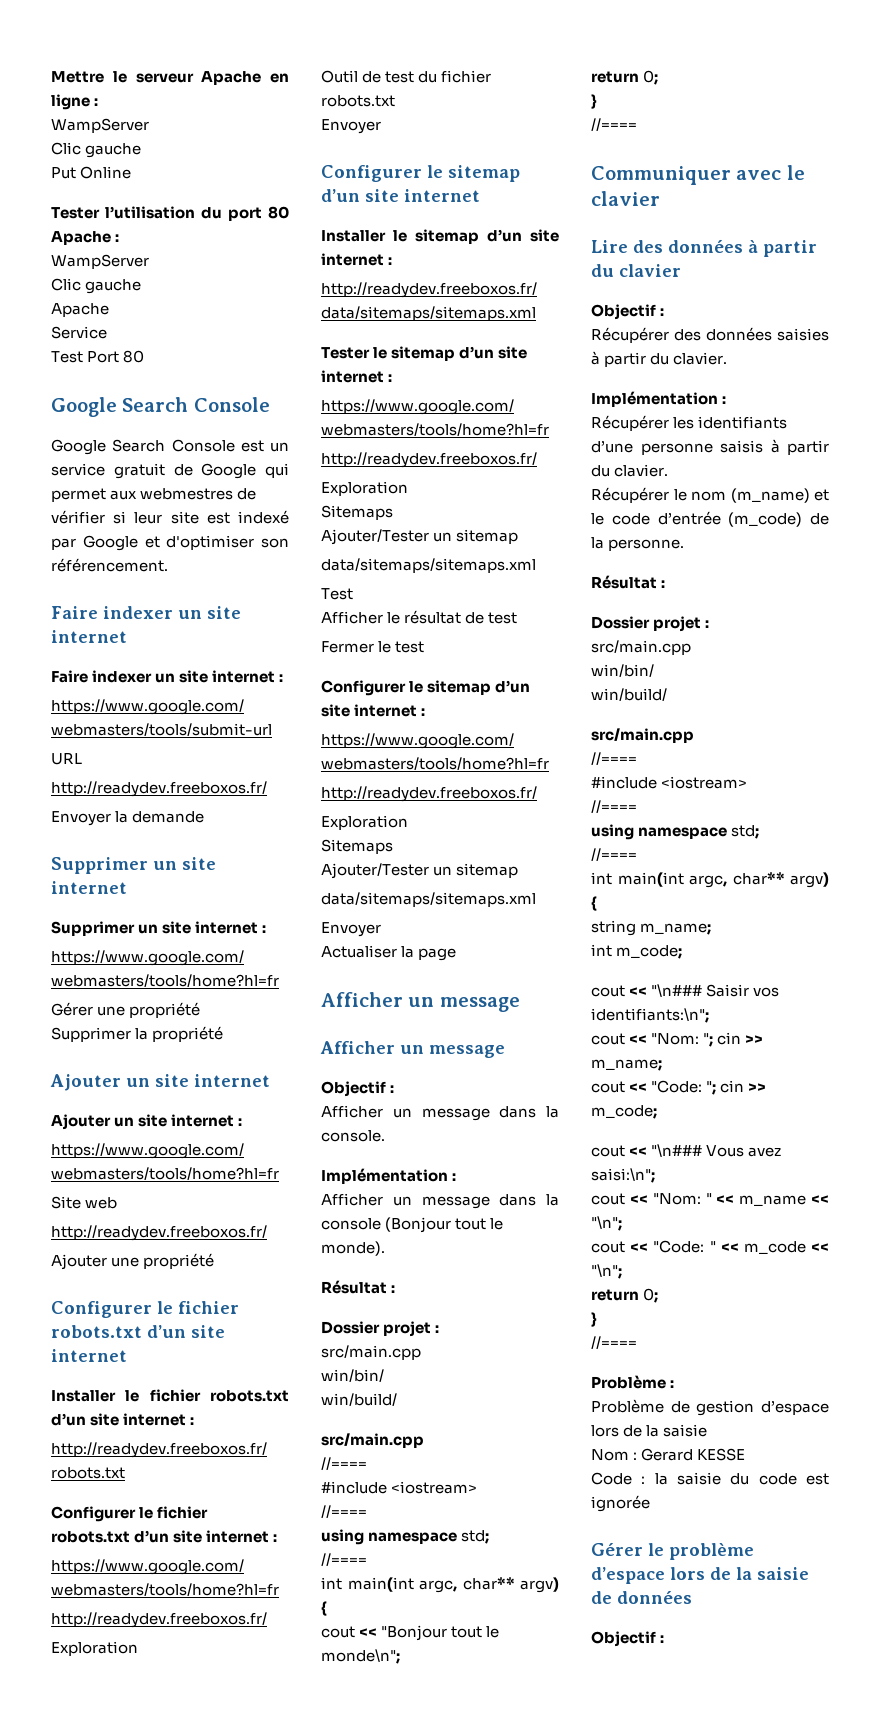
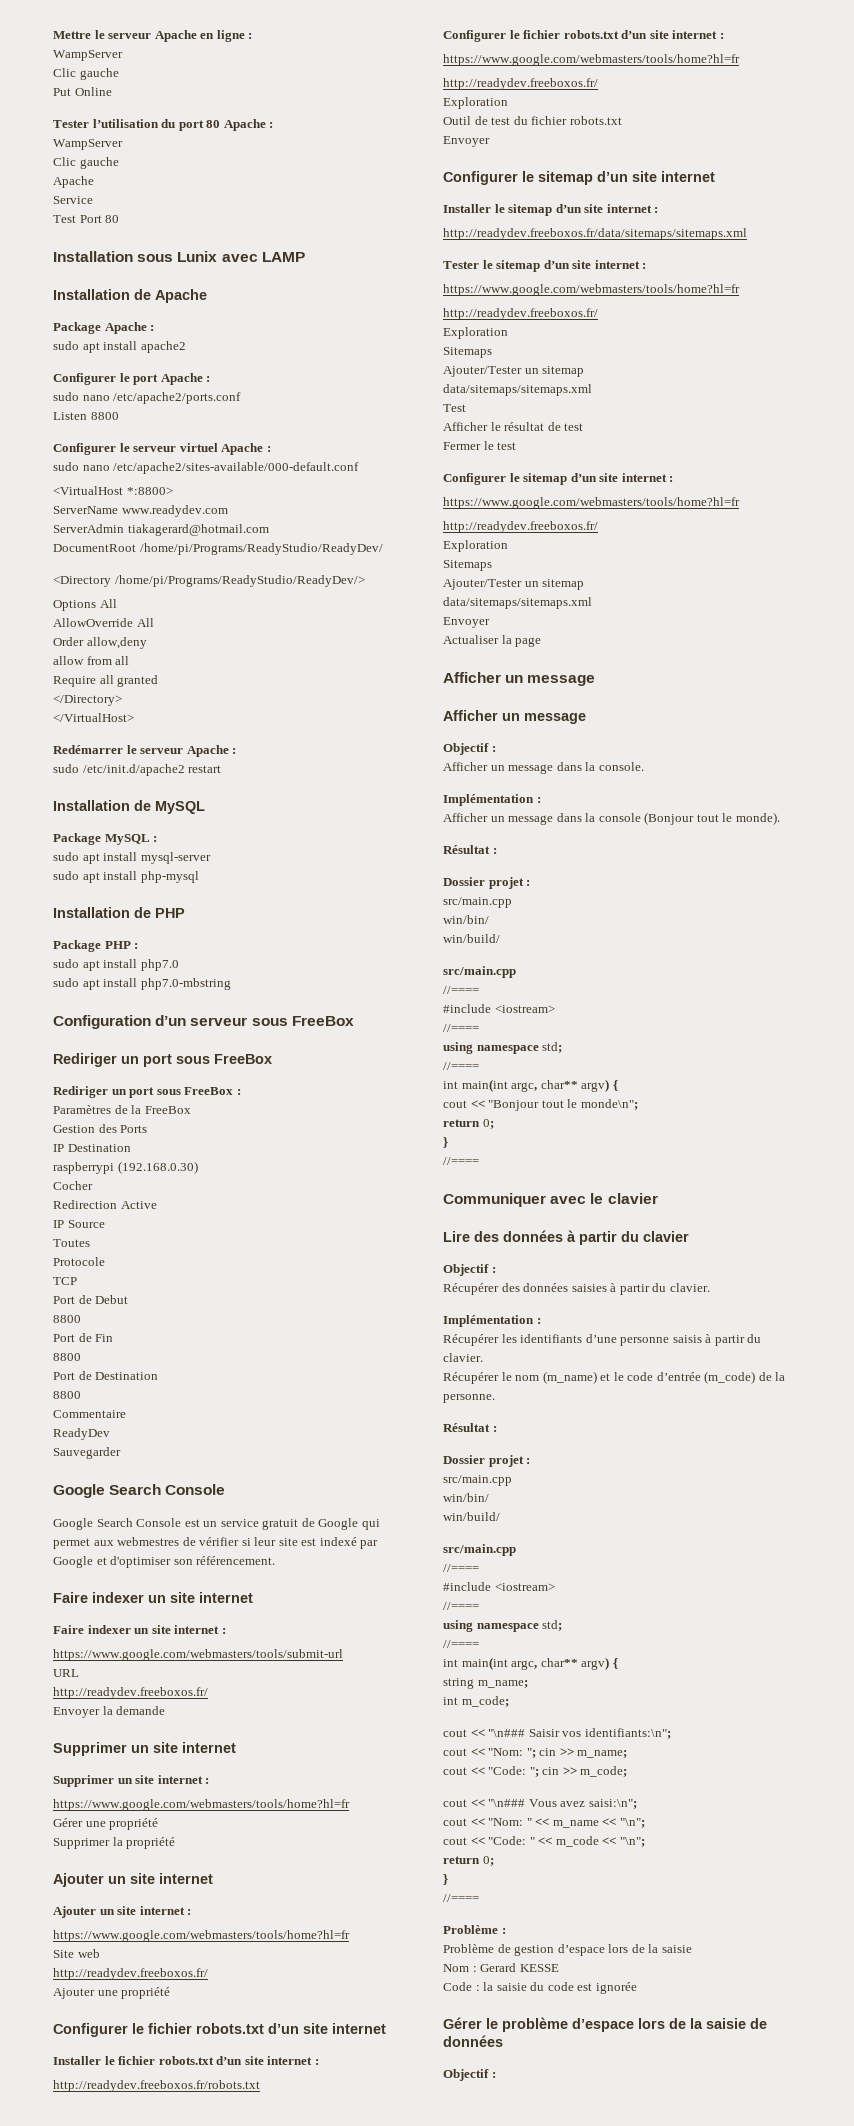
+ Installation sous Lunix avec LAMP
+ Installation de Apache
+ Package Apache :
+ sudo apt install apache2
+ Configurer le port Apache :
+ sudo nano /etc/apache2/ports.conf
+ Listen 8800
+ Configurer le serveur virtuel Apache :
+ sudo nano /etc/apache2/sites-available/000-default.conf
+ <VirtualHost *:8800>
+ ServerName www.readydev.com
+ ServerAdmin tiakagerard@hotmail.com
+ DocumentRoot /home/pi/Programs/ReadyStudio/ReadyDev/
+ <Directory /home/pi/Programs/ReadyStudio/ReadyDev/>
+ Options All
+ AllowOverride All
+ Order allow,deny
+ allow from all
+ Require all granted
+ </Directory>
+ </VirtualHost>
+ Redémarrer le serveur Apache :
+ sudo /etc/init.d/apache2 restart
+ Installation de MySQL
+ Package MySQL :
+ sudo apt install mysql-server
+ sudo apt install php-mysql
+ Installation de PHP
+ Package PHP :
+ sudo apt install php7.0
+ sudo apt install php7.0-mbstring
+ Configuration d’un serveur sous FreeBox
+ Rediriger un port sous FreeBox
+ Rediriger un port sous FreeBox :
+ Paramètres de la FreeBox
+ Gestion des Ports
+ IP Destination
+ raspberrypi (192.168.0.30)
+ Cocher
+ Redirection Active
+ IP Source
+ Toutes
+ Protocole
+ TCP
+ Port de Debut
+ 8800
+ Port de Fin
+ 8800
+ Port de Destination
+ 8800
+ Commentaire
+ ReadyDev
+ Sauvegarder

